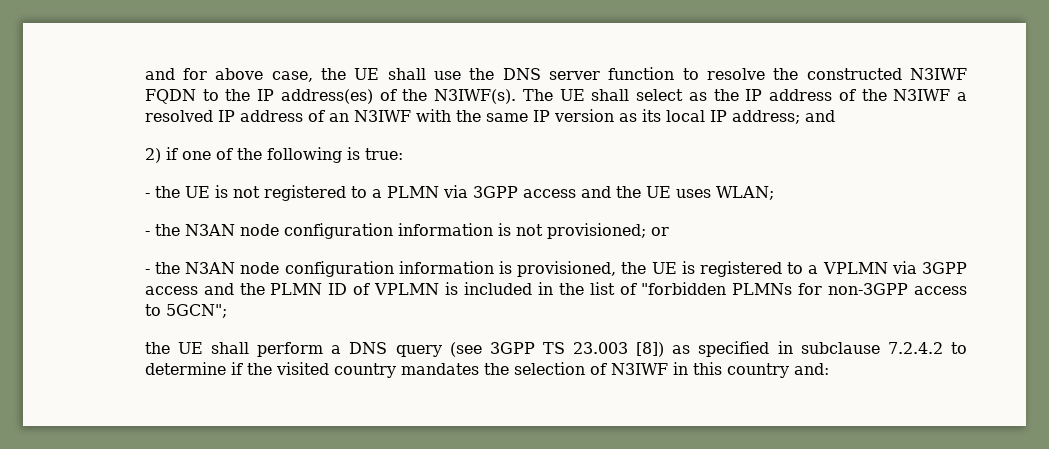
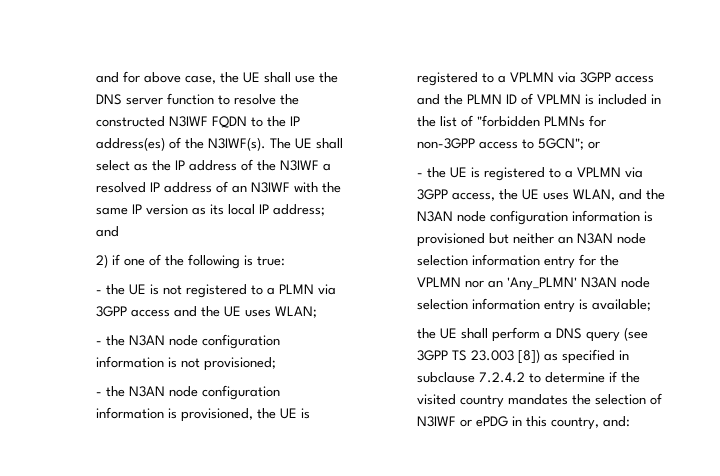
- - the N3AN node configuration information is not provisioned; or
+ - the N3AN node configuration information is not provisioned;
- - the N3AN node configuration information is provisioned, the UE is registered to a VPLMN via 3GPP access and the PLMN ID of VPLMN is included in the list of "forbidden PLMNs for non-3GPP access to 5GCN";
+ - the N3AN node configuration information is provisioned, the UE is registered to a VPLMN via 3GPP access and the PLMN ID of VPLMN is included in the list of "forbidden PLMNs for non-3GPP access to 5GCN"; or
+ - the UE is registered to a VPLMN via 3GPP access, the UE uses WLAN, and the N3AN node configuration information is provisioned but neither an N3AN node selection information entry for the VPLMN nor an 'Any_PLMN' N3AN node selection information entry is available;
- the UE shall perform a DNS query (see 3GPP TS 23.003 [8]) as specified in subclause 7.2.4.2 to determine if the visited country mandates the selection of N3IWF in this country and:
+ the UE shall perform a DNS query (see 3GPP TS 23.003 [8]) as specified in subclause 7.2.4.2 to determine if the visited country mandates the selection of N3IWF or ePDG in this country, and:

